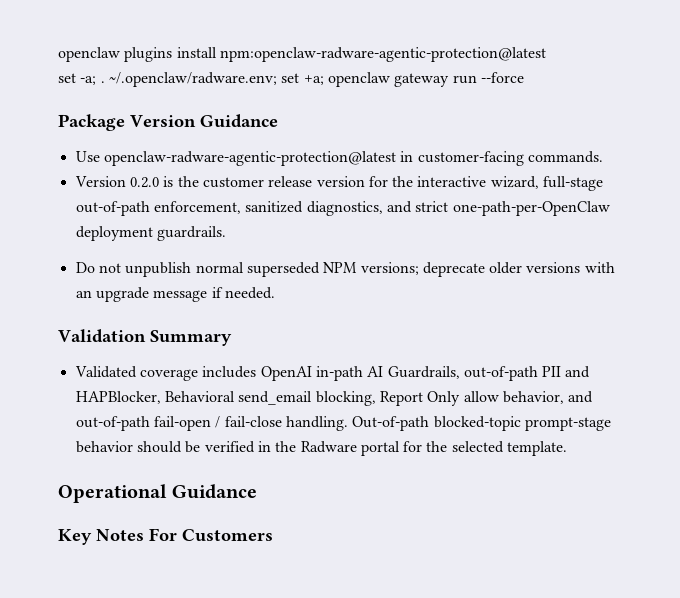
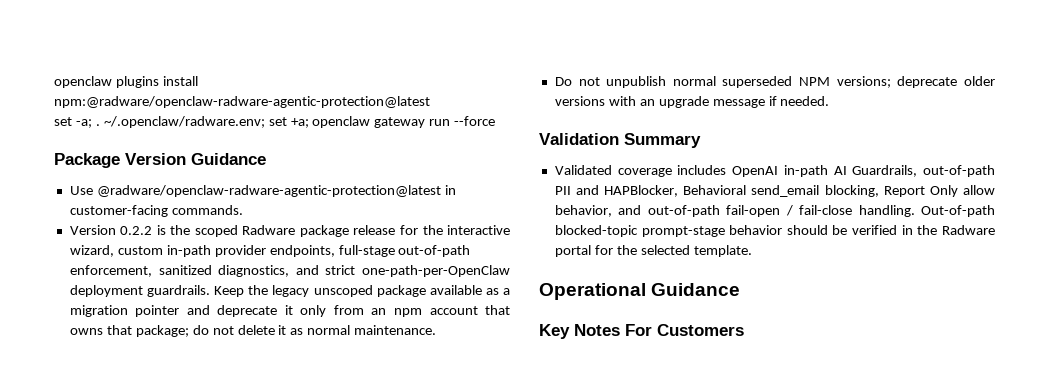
- openclaw plugins install npm:openclaw-radware-agentic-protection@latest
+ openclaw plugins install npm:@radware/openclaw-radware-agentic-protection@latest
- Use openclaw-radware-agentic-protection@latest in customer-facing commands.
+ Use @radware/openclaw-radware-agentic-protection@latest in customer-facing commands.
- Version 0.2.0 is the customer release version for the interactive wizard, full-stage out-of-path enforcement, sanitized diagnostics, and strict one-path-per-OpenClaw deployment guardrails.
+ Version 0.2.2 is the scoped Radware package release for the interactive wizard, custom in-path provider endpoints, full-stage out-of-path enforcement, sanitized diagnostics, and strict one-path-per-OpenClaw deployment guardrails. Keep the legacy unscoped package available as a migration pointer and deprecate it only from an npm account that owns that package; do not delete it as normal maintenance.

